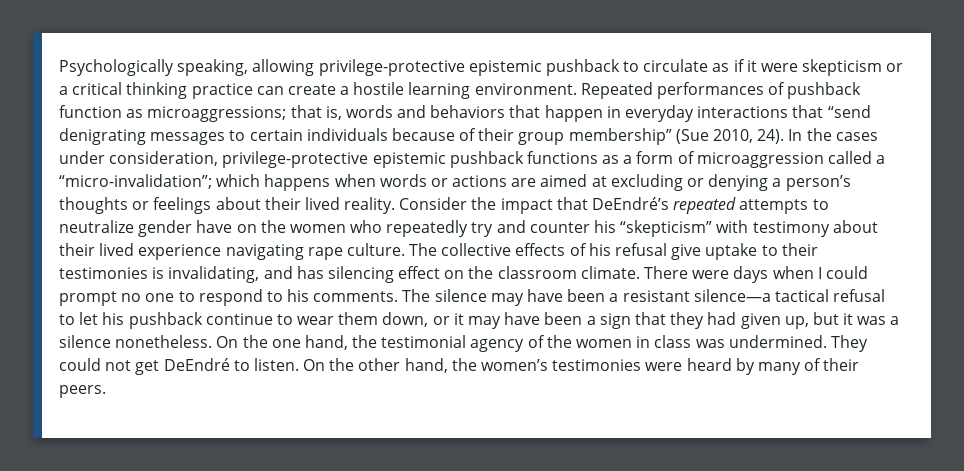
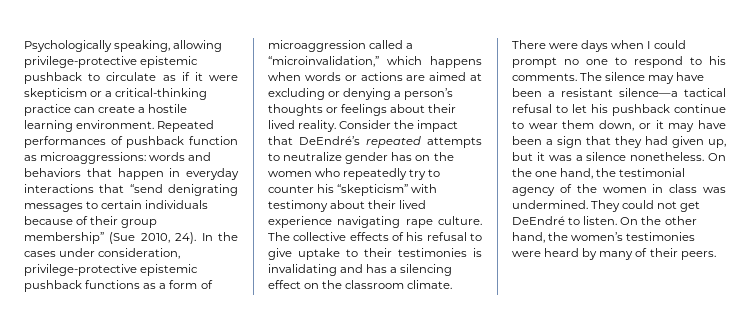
- Psychologically speaking, allowing privilege-protective epistemic pushback to circulate as if it were skepticism or a critical thinking practice can create a hostile learning environment.
+ Psychologically speaking, allowing privilege-protective epistemic pushback to circulate as if it were skepticism or a critical-thinking practice can create a hostile learning environment.
- Repeated performances of pushback function as microaggressions; that is, words and behaviors that happen in everyday interactions that “send denigrating messages to certain individuals because of their group membership” (Sue 2010, 24).
+ Repeated performances of pushback function as microaggressions: words and behaviors that happen in everyday interactions that “send denigrating messages to certain individuals because of their group membership” (Sue 2010, 24).
- In the cases under consideration, privilege-protective epistemic pushback functions as a form of microaggression called a “micro-invalidation”; which happens when words or actions are aimed at excluding or denying a person’s thoughts or feelings about their lived reality.
+ In the cases under consideration, privilege-protective epistemic pushback functions as a form of microaggression called a “microinvalidation,” which happens when words or actions are aimed at excluding or denying a person’s thoughts or feelings about their lived reality.
- Consider the impact that DeEndré’s repeated attempts to neutralize gender have on the women who repeatedly try and counter his “skepticism” with testimony about their lived experience navigating rape culture.
+ Consider the impact that DeEndré’s repeated attempts to neutralize gender has on the women who repeatedly try to counter his “skepticism” with testimony about their lived experience navigating rape culture.
- The collective effects of his refusal give uptake to their testimonies is invalidating, and has silencing effect on the classroom climate.
+ The collective effects of his refusal to give uptake to their testimonies is invalidating and has a silencing effect on the classroom climate.

